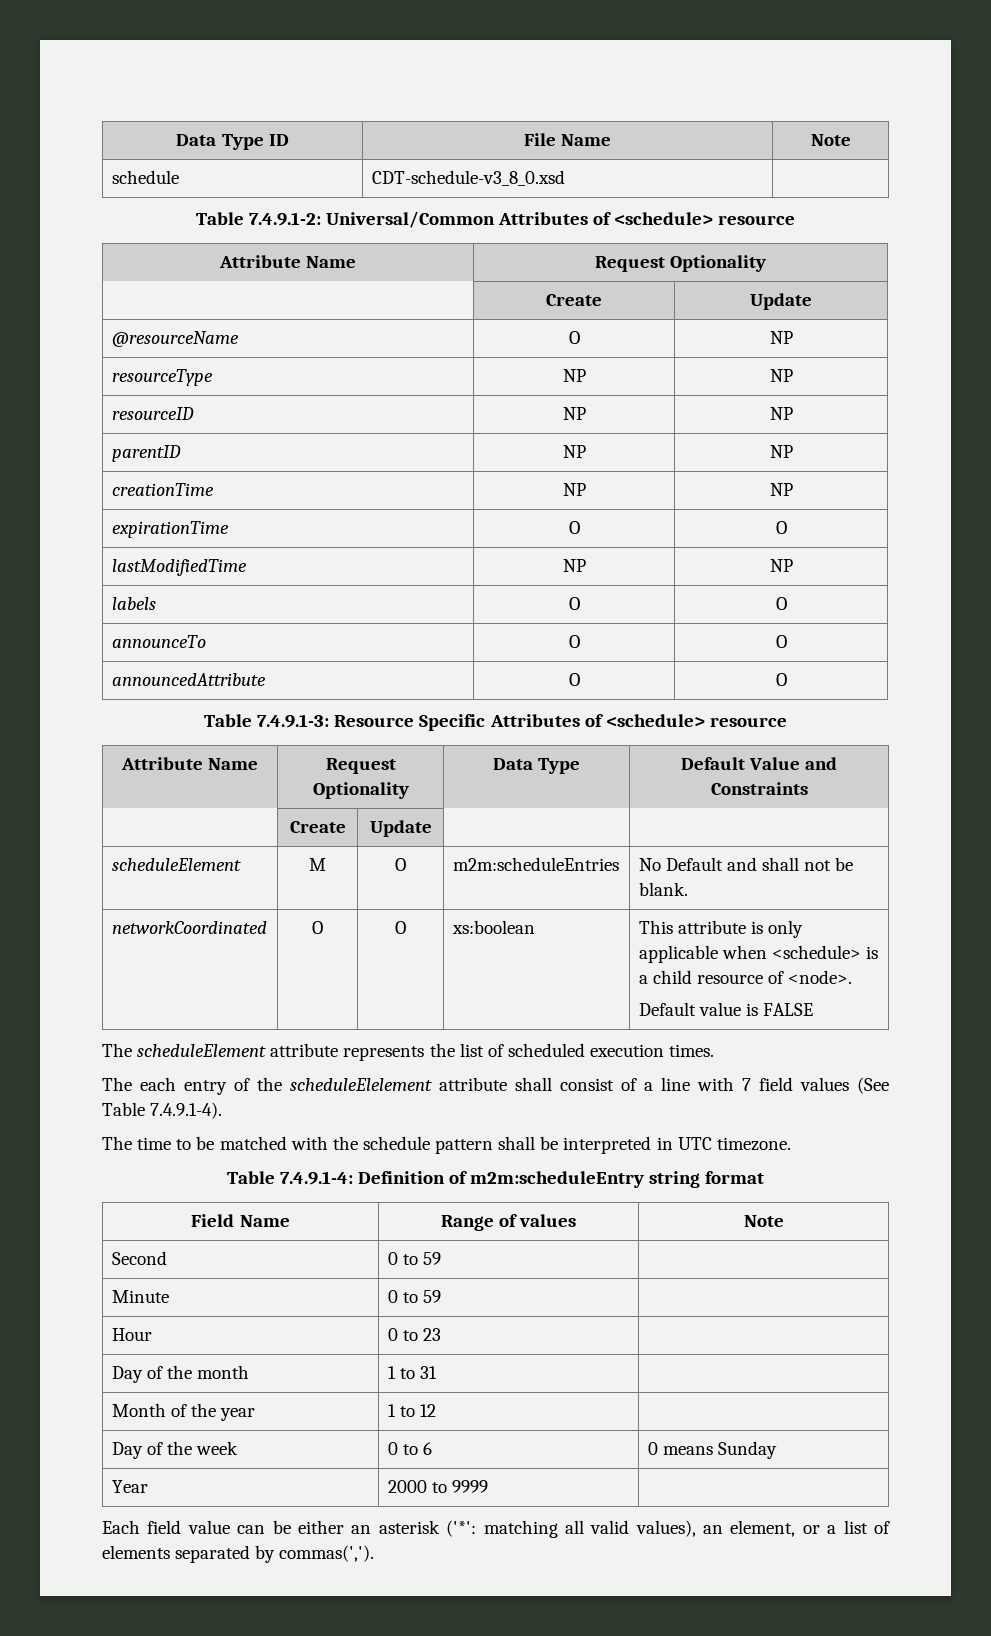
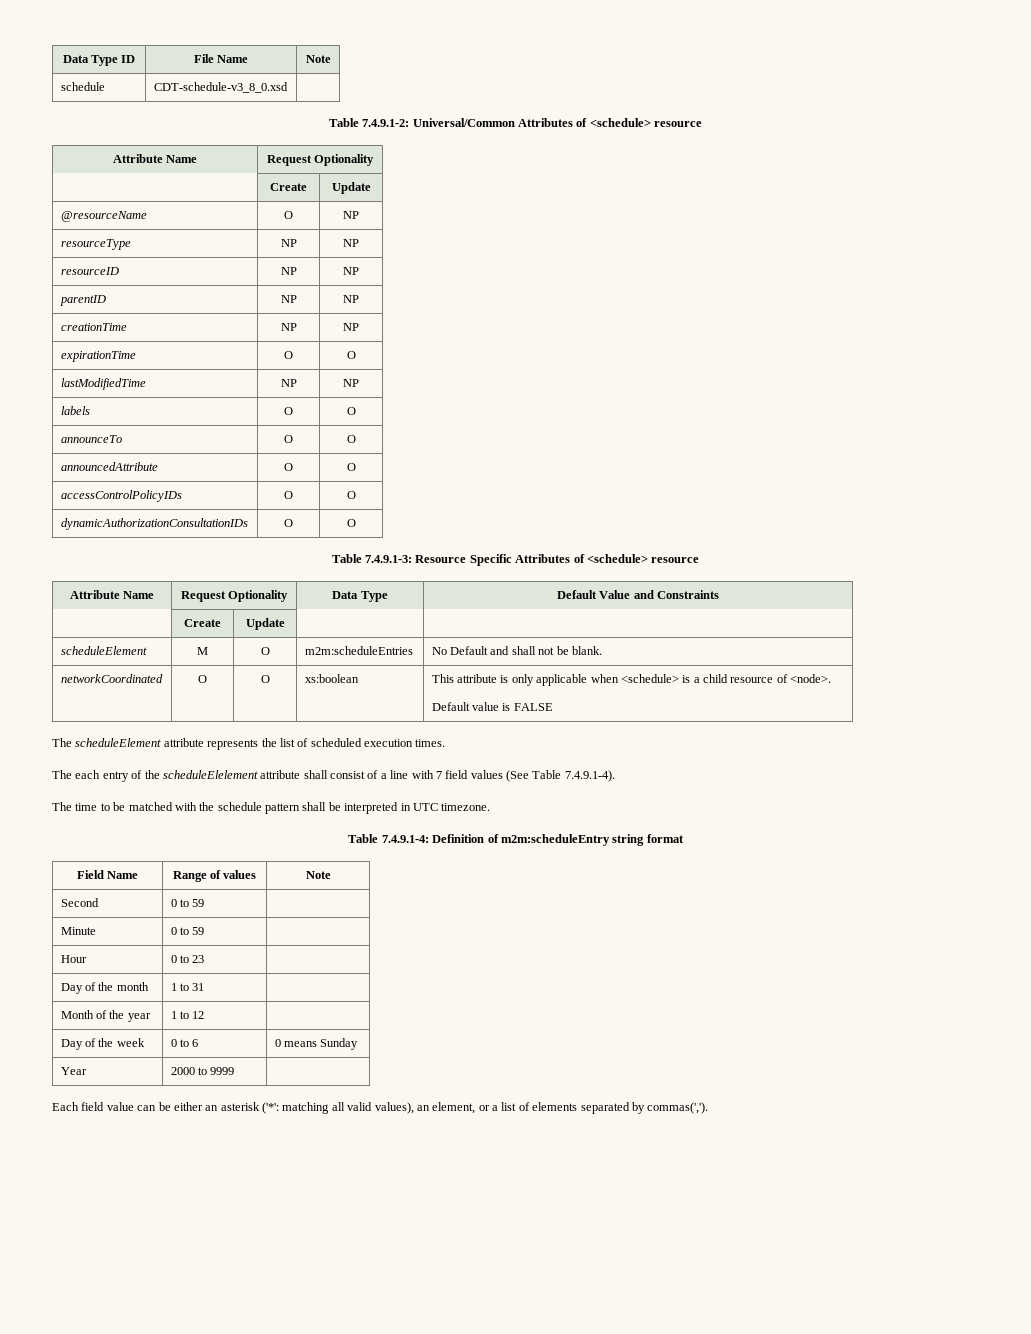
+ accessControlPolicyIDs | O | O
+ dynamicAuthorizationConsultationIDs | O | O

